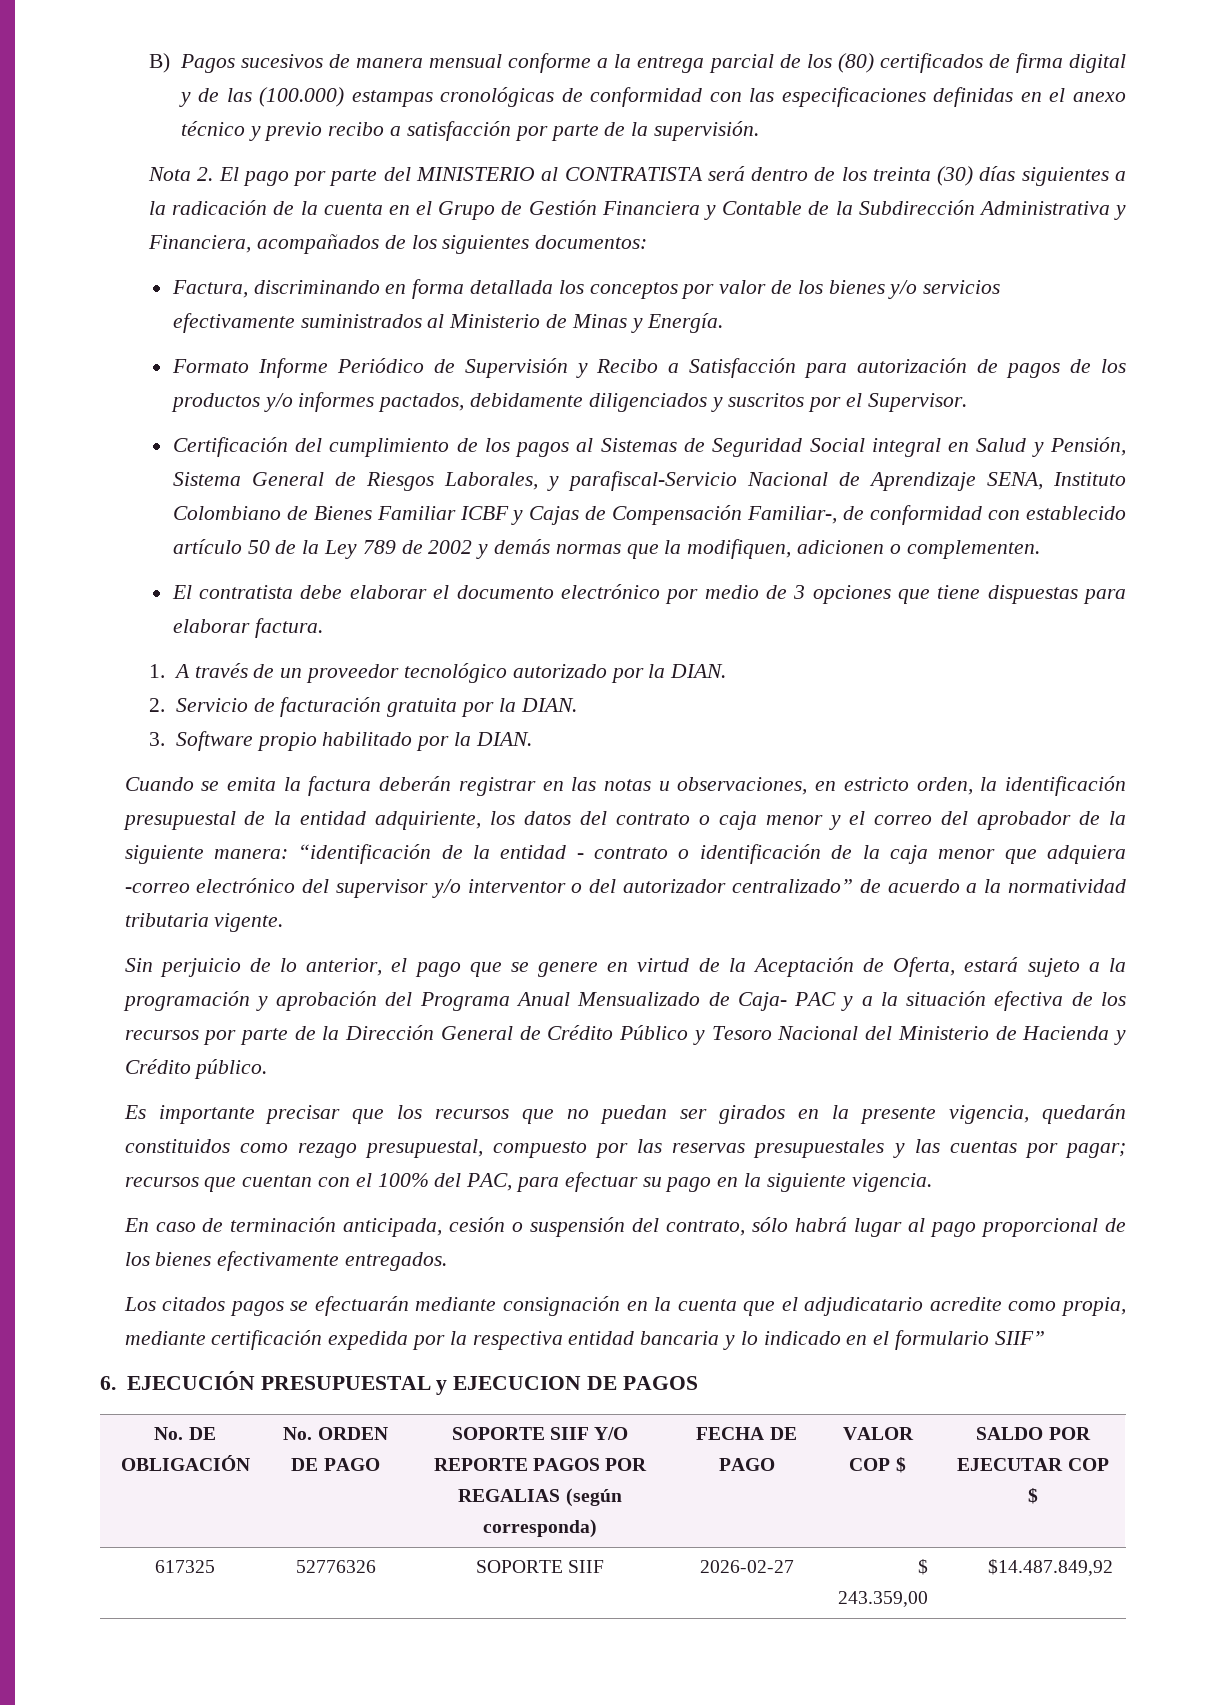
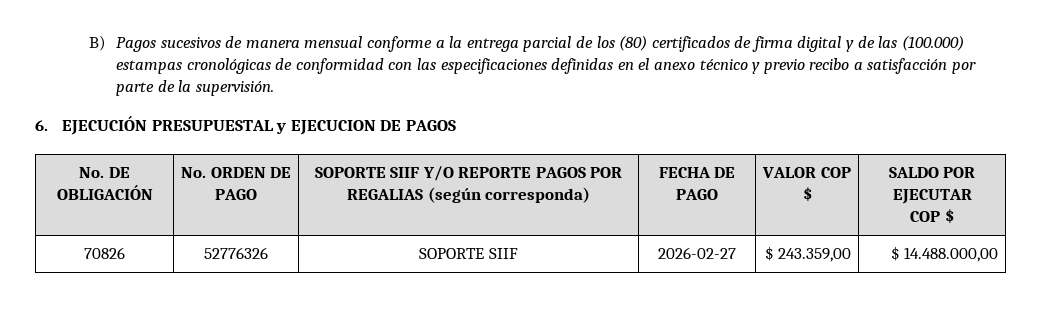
- Nota 2. El pago por parte del MINISTERIO al CONTRATISTA será dentro de los treinta (30) días siguientes a la radicación de la cuenta en el Grupo de Gestión Financiera y Contable de la Subdirección Administrativa y Financiera, acompañados de los siguientes documentos:
- Factura, discriminando en forma detallada los conceptos por valor de los bienes y/o servicios efectivamente suministrados al Ministerio de Minas y Energía.
- Formato Informe Periódico de Supervisión y Recibo a Satisfacción para autorización de pagos de los productos y/o informes pactados, debidamente diligenciados y suscritos por el Supervisor.
- Certificación del cumplimiento de los pagos al Sistemas de Seguridad Social integral en Salud y Pensión, Sistema General de Riesgos Laborales, y parafiscal-Servicio Nacional de Aprendizaje SENA, Instituto Colombiano de Bienes Familiar ICBF y Cajas de Compensación Familiar-, de conformidad con establecido artículo 50 de la Ley 789 de 2002 y demás normas que la modifiquen, adicionen o complementen.
- El contratista debe elaborar el documento electrónico por medio de 3 opciones que tiene dispuestas para elaborar factura.
- 1. A través de un proveedor tecnológico autorizado por la DIAN.
- 2. Servicio de facturación gratuita por la DIAN.
- 3. Software propio habilitado por la DIAN.
- Cuando se emita la factura deberán registrar en las notas u observaciones, en estricto orden, la identificación presupuestal de la entidad adquiriente, los datos del contrato o caja menor y el correo del aprobador de la siguiente manera: “identificación de la entidad - contrato o identificación de la caja menor que adquiera -correo electrónico del supervisor y/o interventor o del autorizador centralizado” de acuerdo a la normatividad tributaria vigente.
- Sin perjuicio de lo anterior, el pago que se genere en virtud de la Aceptación de Oferta, estará sujeto a la programación y aprobación del Programa Anual Mensualizado de Caja- PAC y a la situación efectiva de los recursos por parte de la Dirección General de Crédito Público y Tesoro Nacional del Ministerio de Hacienda y Crédito público.
- Es importante precisar que los recursos que no puedan ser girados en la presente vigencia, quedarán constituidos como rezago presupuestal, compuesto por las reservas presupuestales y las cuentas por pagar; recursos que cuentan con el 100% del PAC, para efectuar su pago en la siguiente vigencia.
- En caso de terminación anticipada, cesión o suspensión del contrato, sólo habrá lugar al pago proporcional de los bienes efectivamente entregados.
- Los citados pagos se efectuarán mediante consignación en la cuenta que el adjudicatario acredite como propia, mediante certificación expedida por la respectiva entidad bancaria y lo indicado en el formulario SIIF”
- No. DE OBLIGACIÓN | No. ORDEN DE PAGO | SOPORTE SIIF Y/O REPORTE PAGOS POR REGALIAS (según corresponda) | FECHA DE PAGO | VALOR COP $ | SALDO POR EJECUTAR COP $
+ No. DE OBLIGACIÓN | No. ORDEN DE PAGO | SOPORTE SIIF Y/O REPORTE PAGOS POR REGALIAS (según corresponda) | FECHA DE PAGO | VALOR COP $ | SALDO POR EJECUTAR
+ COP $
- 617325 | 52776326 | SOPORTE SIIF | 2026-02-27 | $ 243.359,00 | $14.487.849,92
+ 70826 | 52776326 | SOPORTE SIIF | 2026-02-27 | $ 243.359,00 | $ 14.488.000,00

